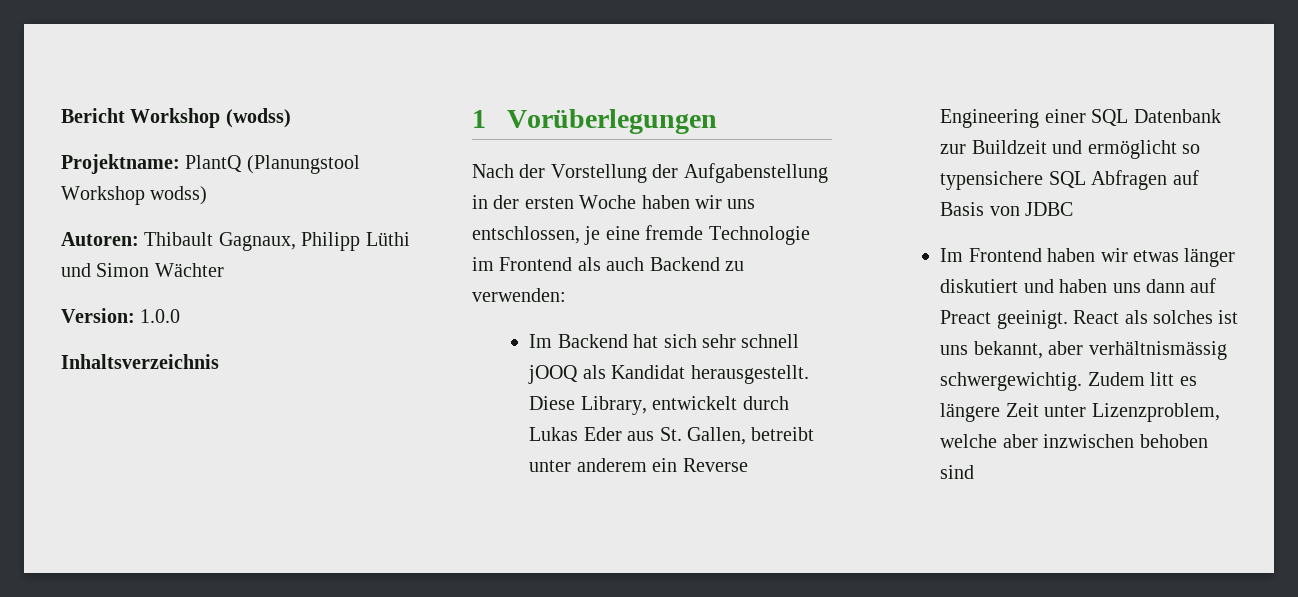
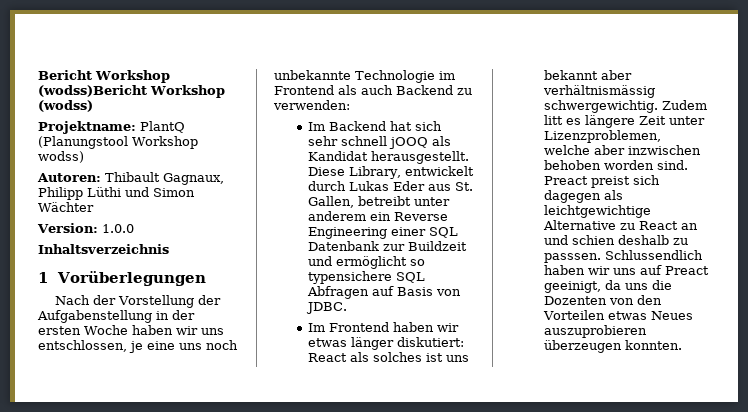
- Bericht Workshop (wodss)
+ Bericht Workshop (wodss)Bericht Workshop (wodss)
- Nach der Vorstellung der Aufgabenstellung in der ersten Woche haben wir uns entschlossen, je eine fremde Technologie im Frontend als auch Backend zu verwenden:
+ Nach der Vorstellung der Aufgabenstellung in der ersten Woche haben wir uns entschlossen, je eine uns noch unbekannte Technologie im Frontend als auch Backend zu verwenden:
- Diese Library, entwickelt durch Lukas Eder aus St. Gallen, betreibt unter anderem ein Reverse Engineering einer SQL Datenbank zur Buildzeit und ermöglicht so typensichere SQL Abfragen auf Basis von JDBC
+ Diese Library, entwickelt durch Lukas Eder aus St. Gallen, betreibt unter anderem ein Reverse Engineering einer SQL Datenbank zur Buildzeit und ermöglicht so typensichere SQL Abfragen auf Basis von JDBC.
- Im Frontend haben wir etwas länger diskutiert und haben uns dann auf Preact geeinigt. React als solches ist uns bekannt, aber verhältnismässig schwergewichtig.
+ Im Frontend haben wir etwas länger diskutiert: React als solches ist uns bekannt aber verhältnismässig schwergewichtig.
- Zudem litt es längere Zeit unter Lizenzproblem, welche aber inzwischen behoben sind
+ Zudem litt es längere Zeit unter Lizenzproblemen, welche aber inzwischen behoben worden sind. Preact preist sich dagegen als leichtgewichtige Alternative zu React an und schien deshalb zu passsen. Schlussendlich haben wir uns auf Preact geeinigt, da uns die Dozenten von den Vorteilen etwas Neues auszuprobieren überzeugen konnten.

